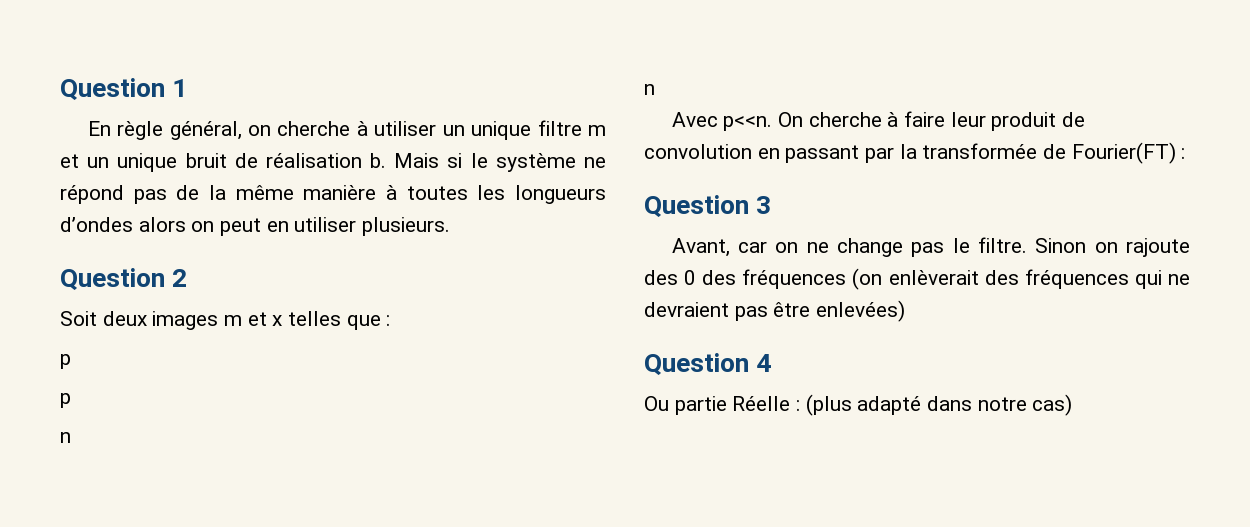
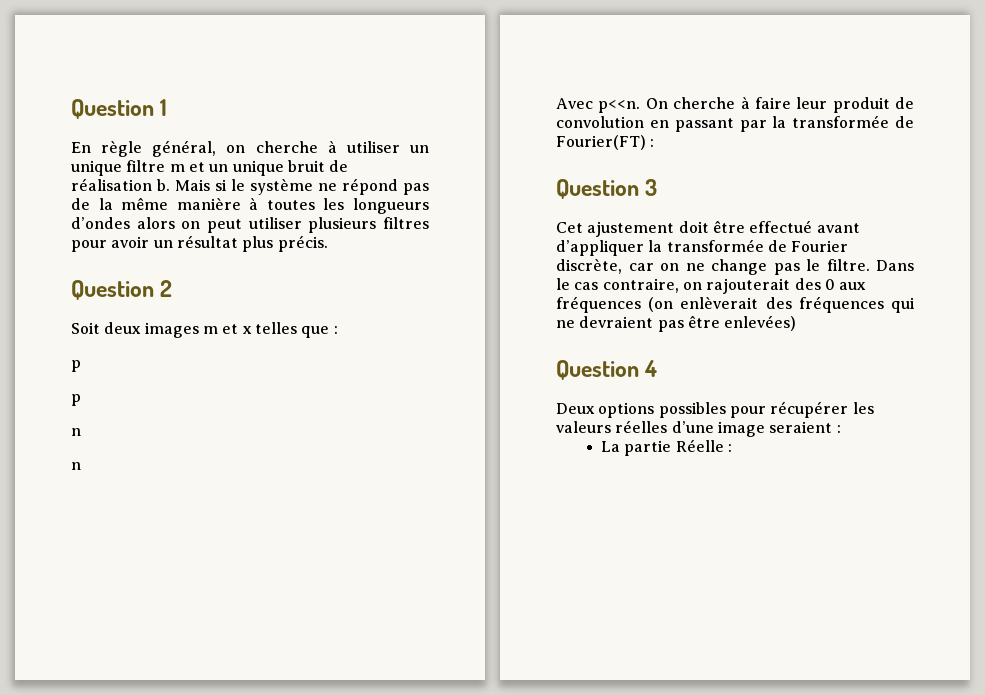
- Mais si le système ne répond pas de la même manière à toutes les longueurs d’ondes alors on peut en utiliser plusieurs.
+ Mais si le système ne répond pas de la même manière à toutes les longueurs d’ondes alors on peut utiliser plusieurs filtres pour avoir un résultat plus précis.
- Avant, car on ne change pas le filtre.
+ Cet ajustement doit être effectué avant d’appliquer la transformée de Fourier discrète, car on ne change pas le filtre.
- Sinon on rajoute des 0 des fréquences (on enlèverait des fréquences qui ne devraient pas être enlevées)
+ Dans le cas contraire, on rajouterait des 0 aux fréquences (on enlèverait des fréquences qui ne devraient pas être enlevées)
- Ou partie Réelle : (plus adapté dans notre cas)
+ Deux options possibles pour récupérer les valeurs réelles d’une image seraient :
+ La partie Réelle :

